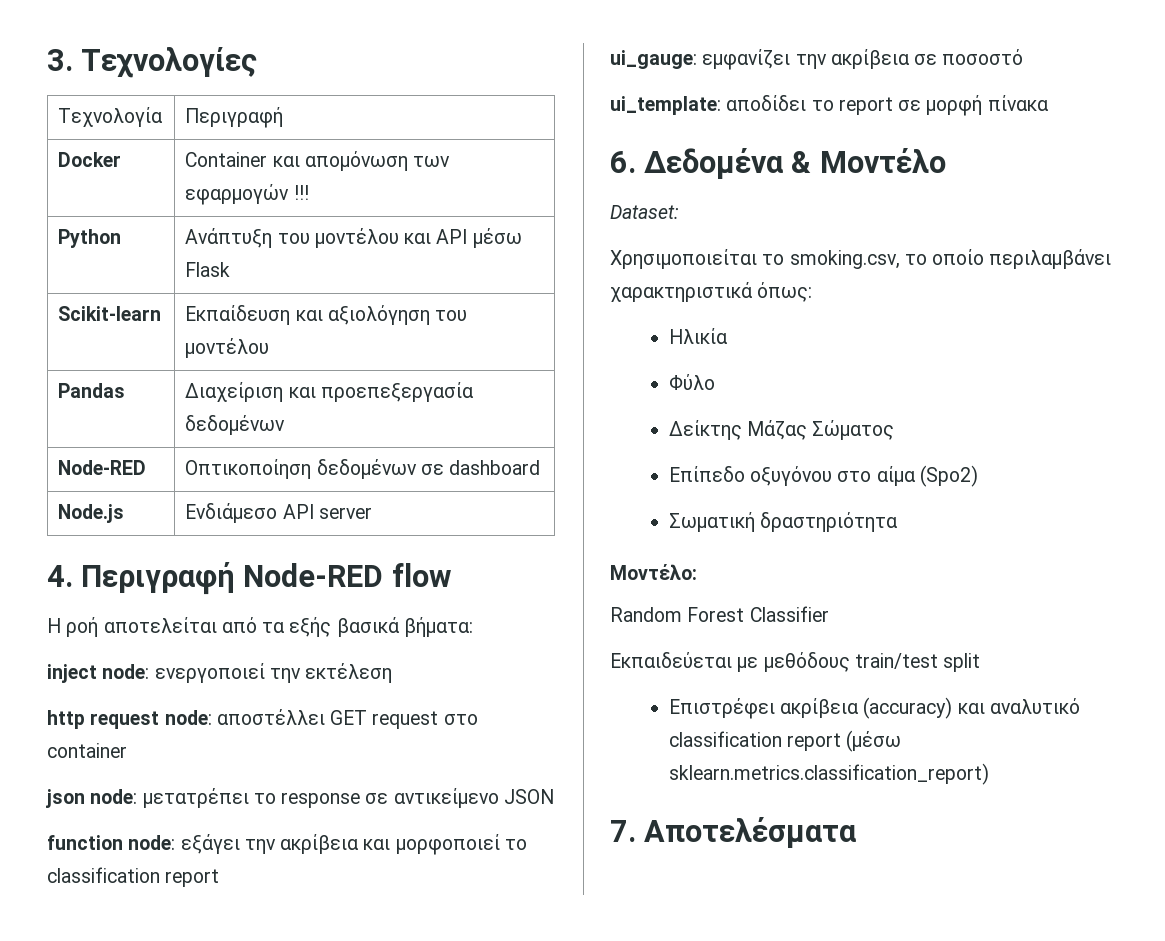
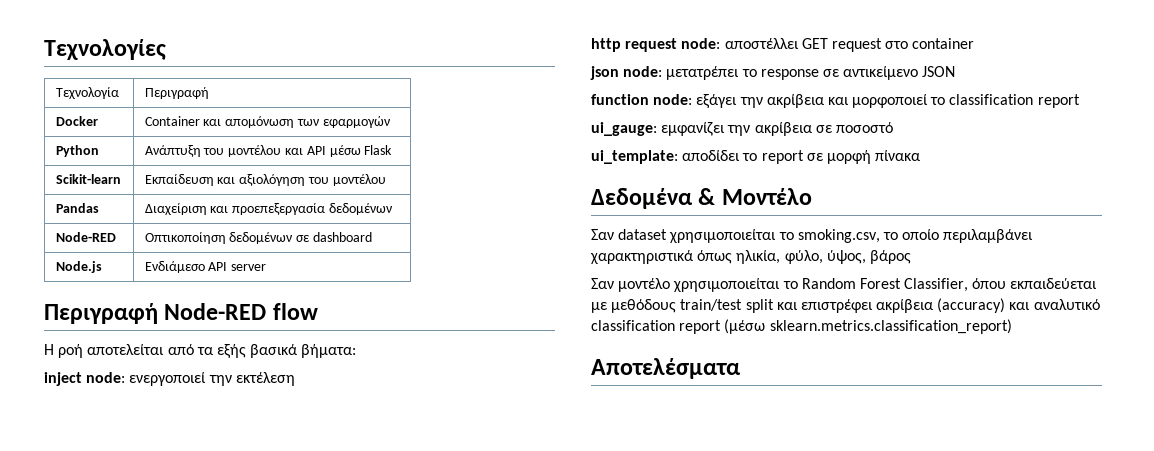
- 3. Τεχνολογίες
+ Τεχνολογίες
- Docker | Container και απομόνωση των εφαρμογών !!!
+ Docker | Container και απομόνωση των εφαρμογών
- 4. Περιγραφή Node-RED flow
+ Περιγραφή Node-RED flow
- 6. Δεδομένα & Μοντέλο
+ Δεδομένα & Μοντέλο
- Dataset:
- Χρησιμοποιείται το smoking.csv, το οποίο περιλαμβάνει χαρακτηριστικά όπως:
- Ηλικία
- Φύλο
- Δείκτης Μάζας Σώματος
- Επίπεδο οξυγόνου στο αίμα (Spo2)
- Σωματική δραστηριότητα
- Μοντέλο:
- Random Forest Classifier
- Εκπαιδεύεται με μεθόδους train/test split
- Επιστρέφει ακρίβεια (accuracy) και αναλυτικό classification report (μέσω sklearn.metrics.classification_report)
+ Σαν dataset χρησιμοποιείται το smoking.csv, το οποίο περιλαμβάνει χαρακτηριστικά όπως ηλικία, φύλο, ύψος, βάρος
+ Σαν μοντέλο χρησιμοποιείται το Random Forest Classifier, όπου εκπαιδεύεται με μεθόδους train/test split και επιστρέφει ακρίβεια (accuracy) και αναλυτικό classification report (μέσω sklearn.metrics.classification_report)
- 7. Αποτελέσματα
+ Αποτελέσματα

